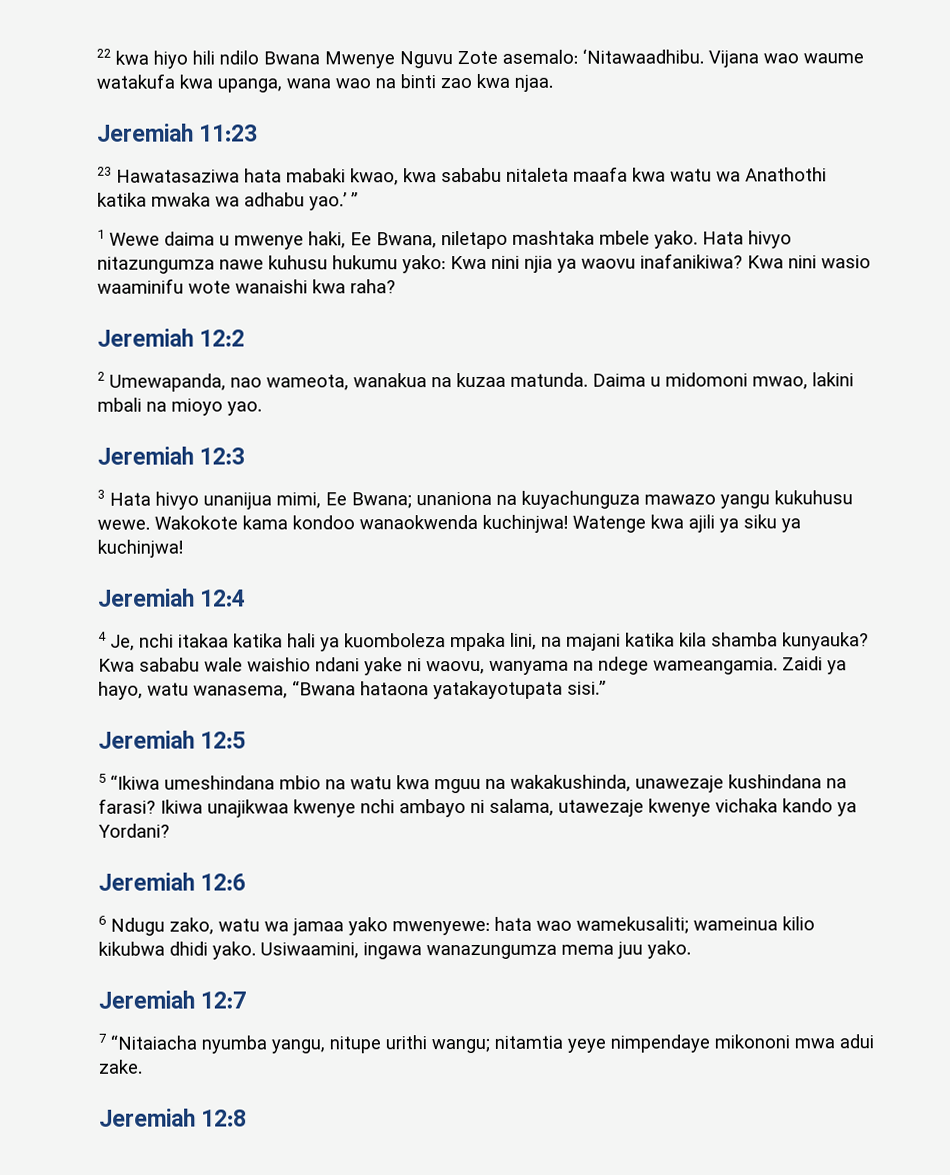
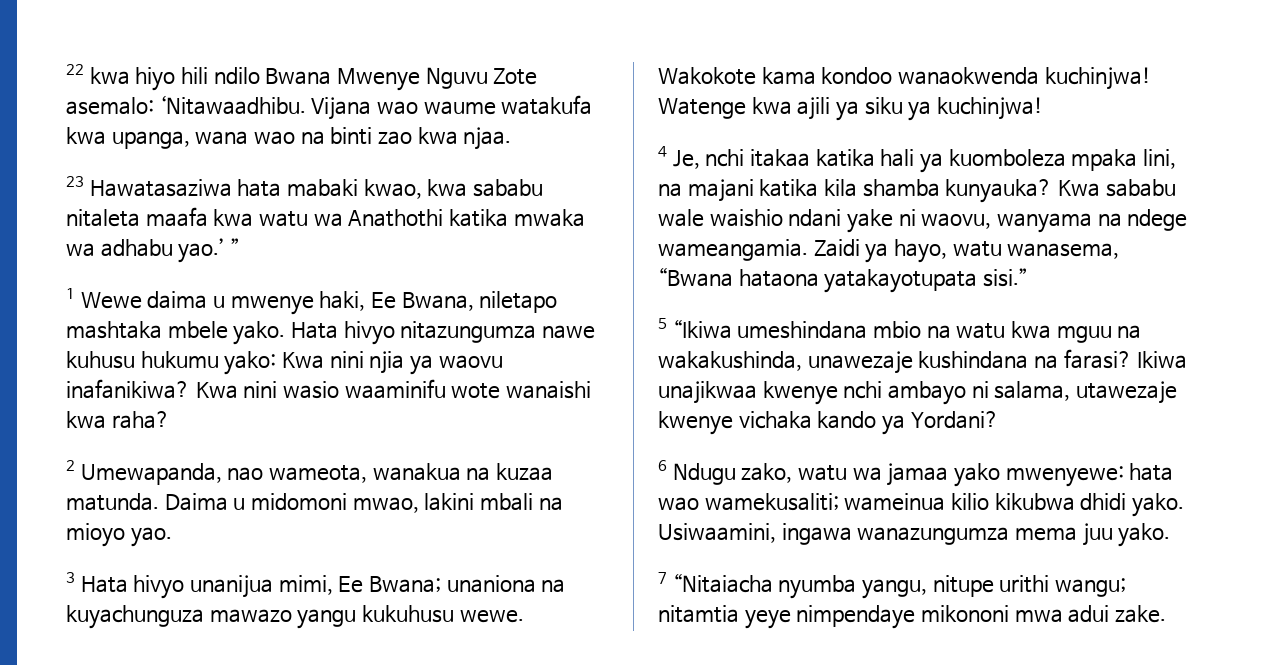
- Jeremiah 11:23
- Jeremiah 12:2
- Jeremiah 12:3
- Jeremiah 12:4
- Jeremiah 12:5
- Jeremiah 12:6
- Jeremiah 12:7
- Jeremiah 12:8

